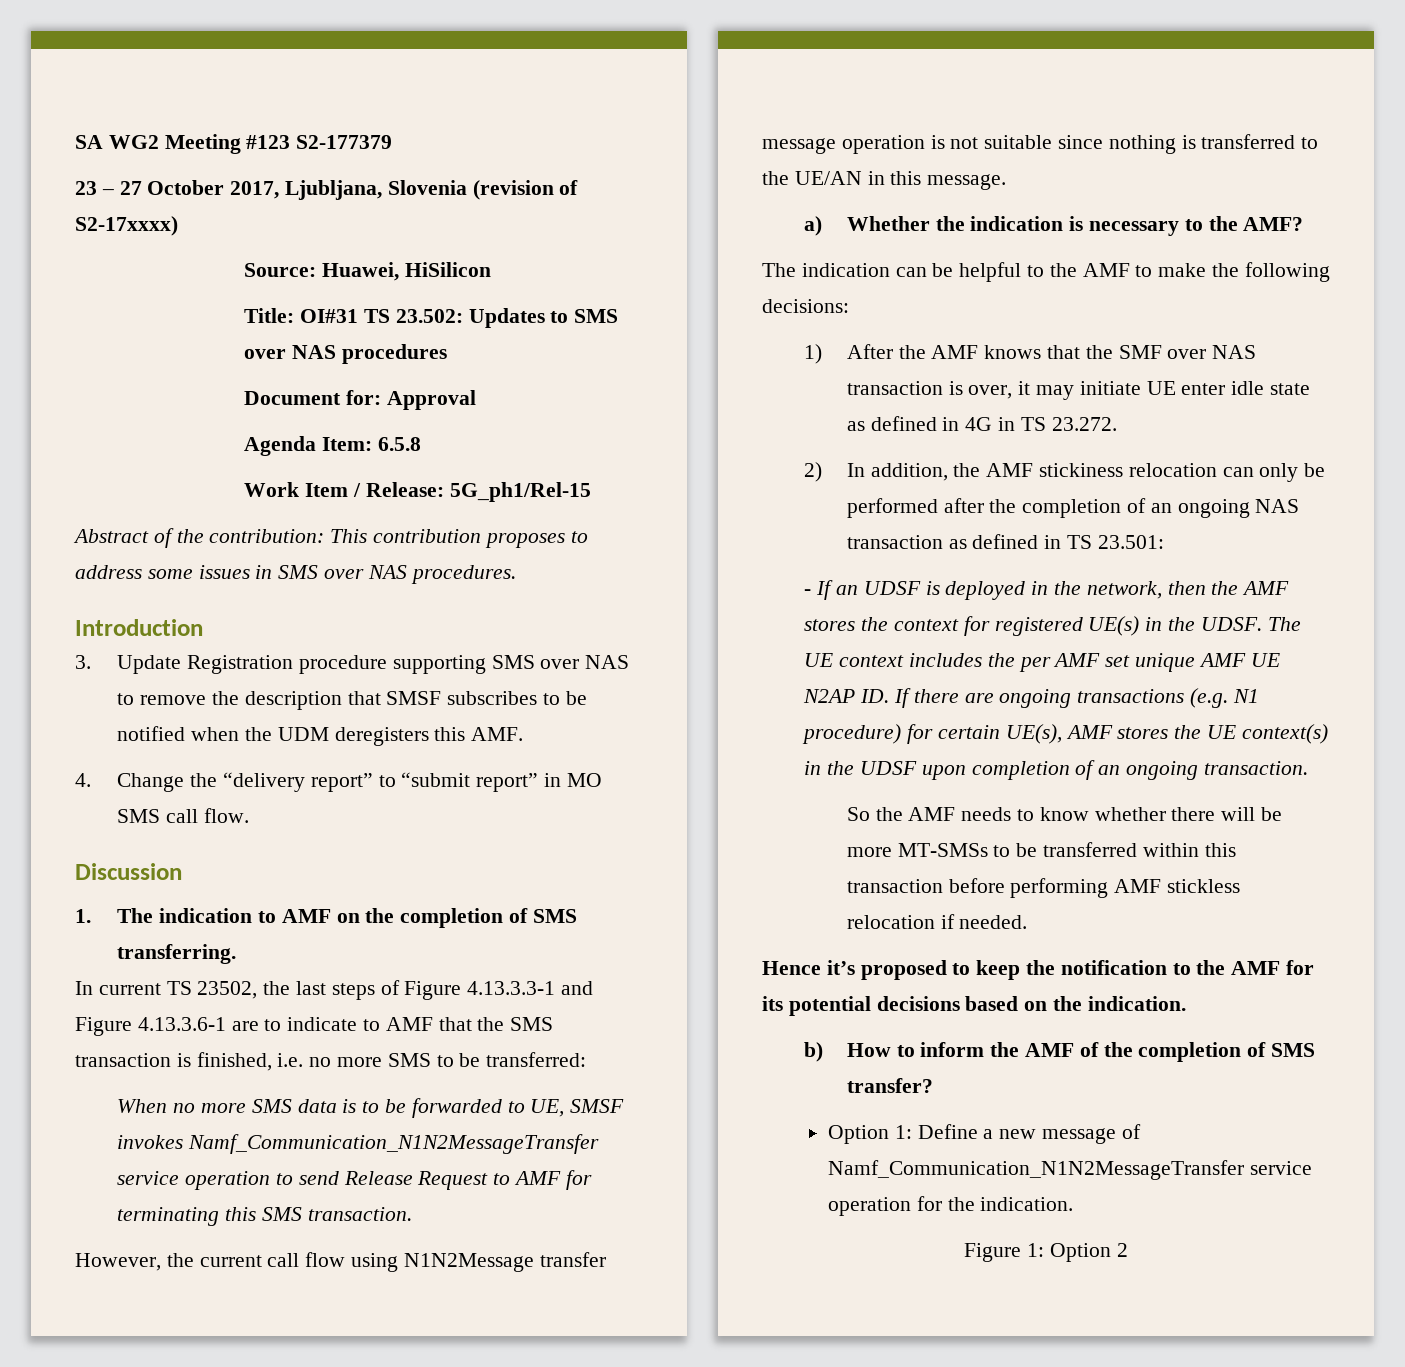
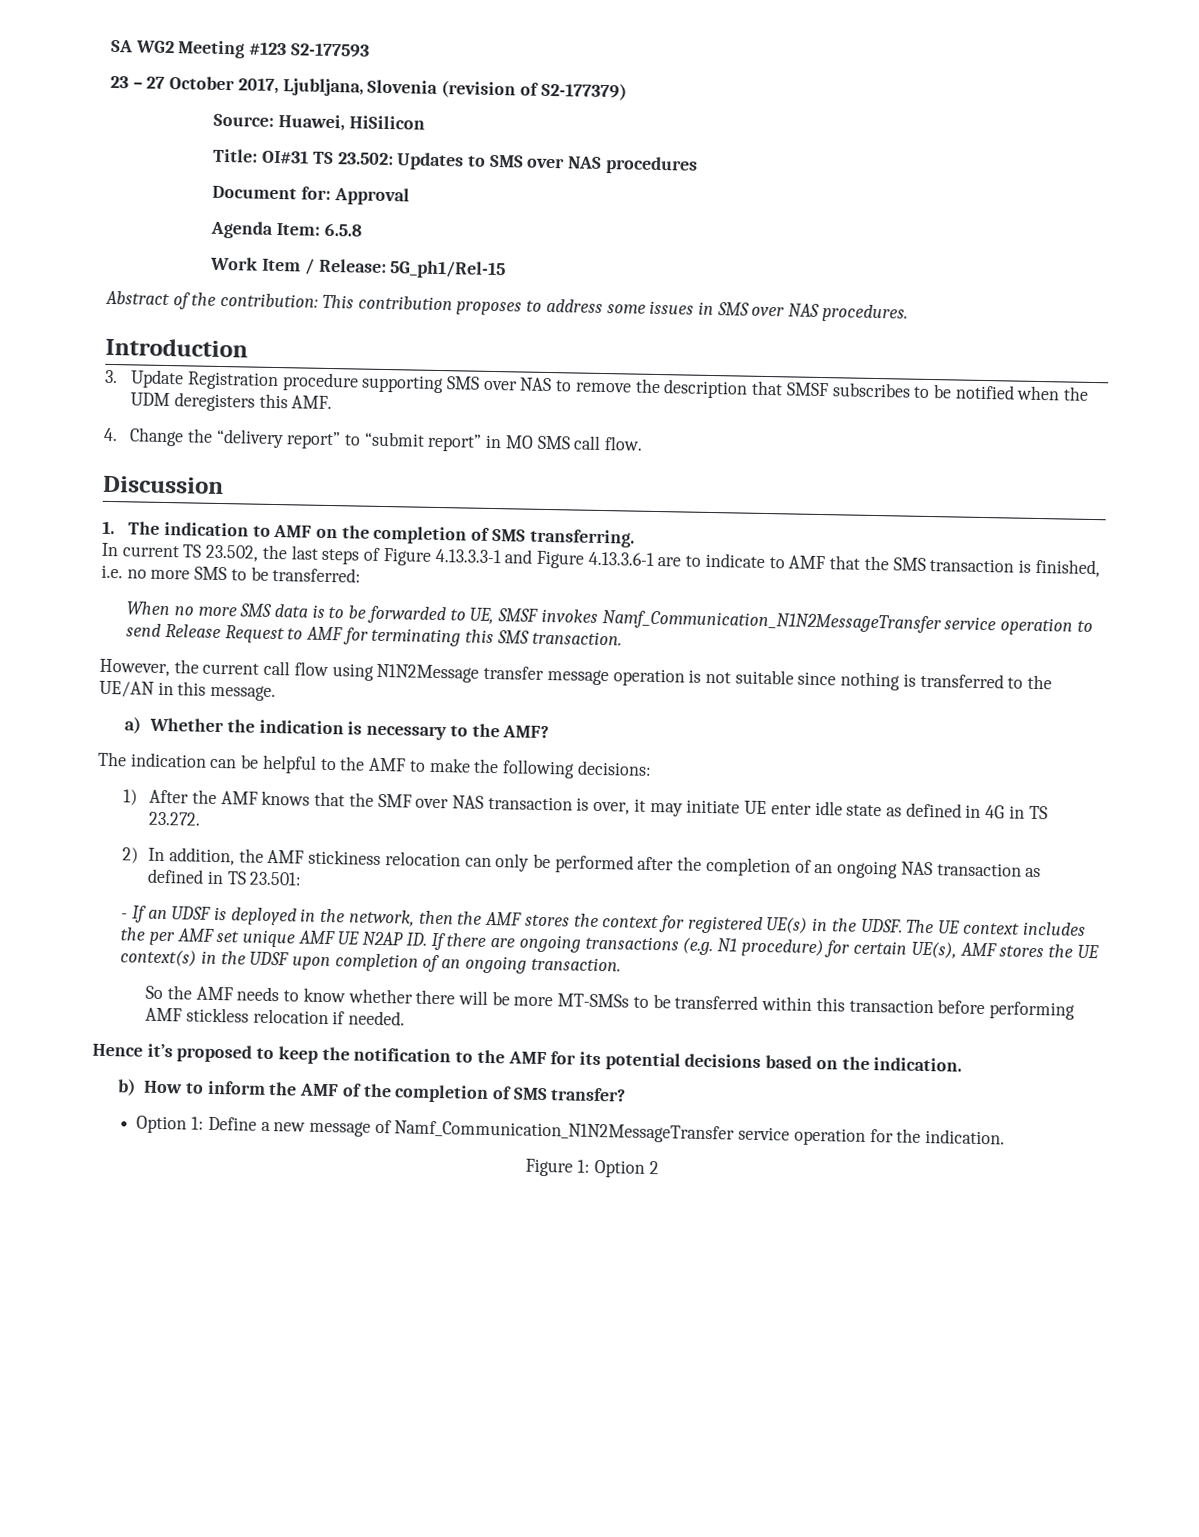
- SA WG2 Meeting #123 S2-177379
+ SA WG2 Meeting #123 S2-177593
- 23 – 27 October 2017, Ljubljana, Slovenia (revision of S2-17xxxx)
+ 23 – 27 October 2017, Ljubljana, Slovenia (revision of S2-177379)
- In current TS 23502, the last steps of Figure 4.13.3.3-1 and Figure 4.13.3.6-1 are to indicate to AMF that the SMS transaction is finished, i.e. no more SMS to be transferred:
+ In current TS 23.502, the last steps of Figure 4.13.3.3-1 and Figure 4.13.3.6-1 are to indicate to AMF that the SMS transaction is finished, i.e. no more SMS to be transferred:

